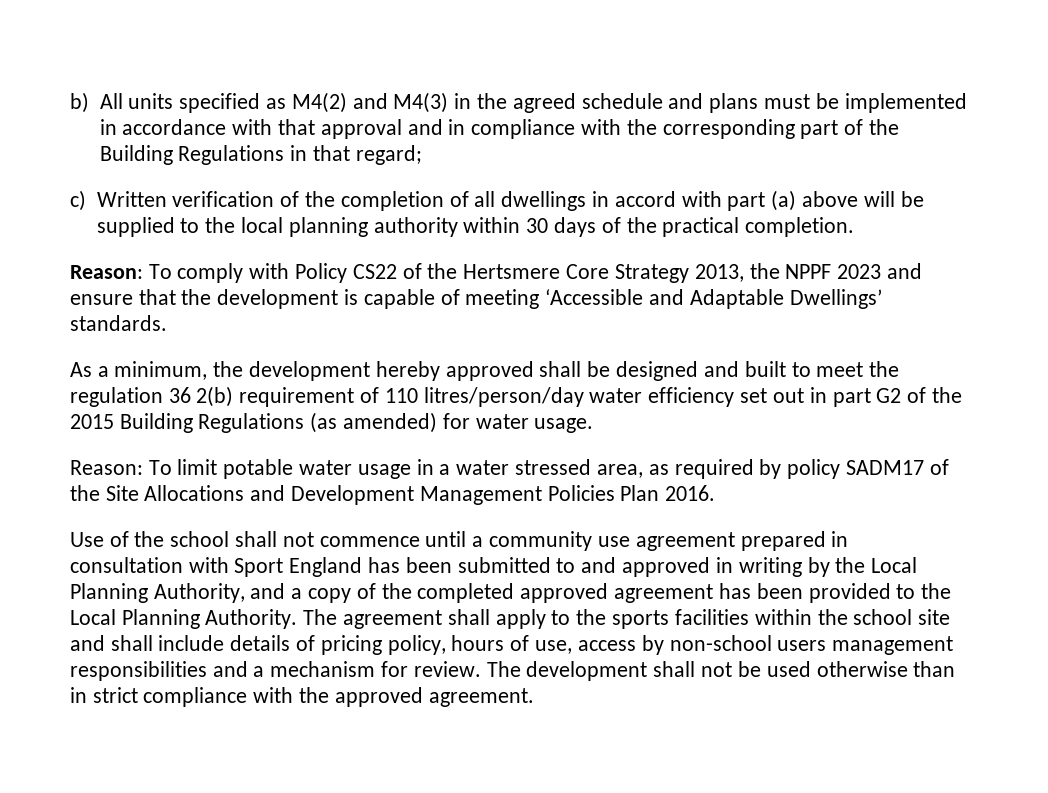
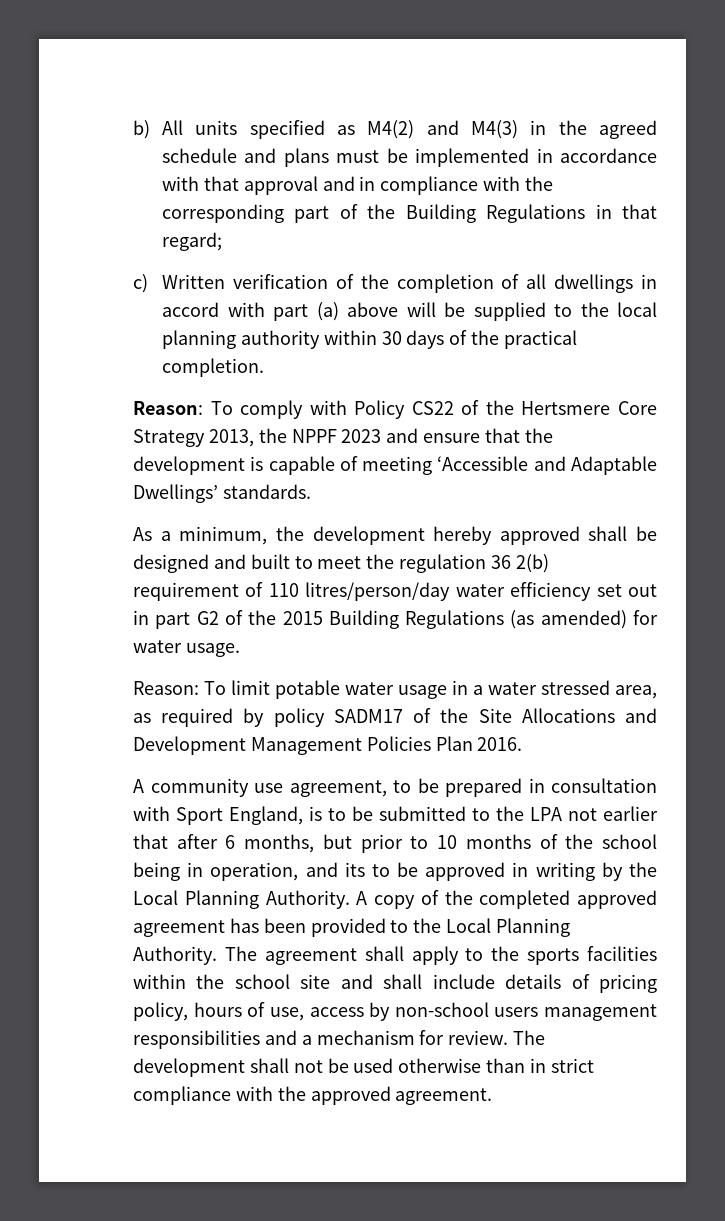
- Use of the school shall not commence until a community use agreement prepared in consultation with Sport England has been submitted to and approved in writing by the Local Planning Authority, and a copy of the completed approved agreement has been provided to the Local Planning Authority.
+ A community use agreement, to be prepared in consultation with Sport England, is to be submitted to the LPA not earlier that after 6 months, but prior to 10 months of the school being in operation, and its to be approved in writing by the Local Planning Authority. A copy of the completed approved agreement has been provided to the Local Planning Authority.

